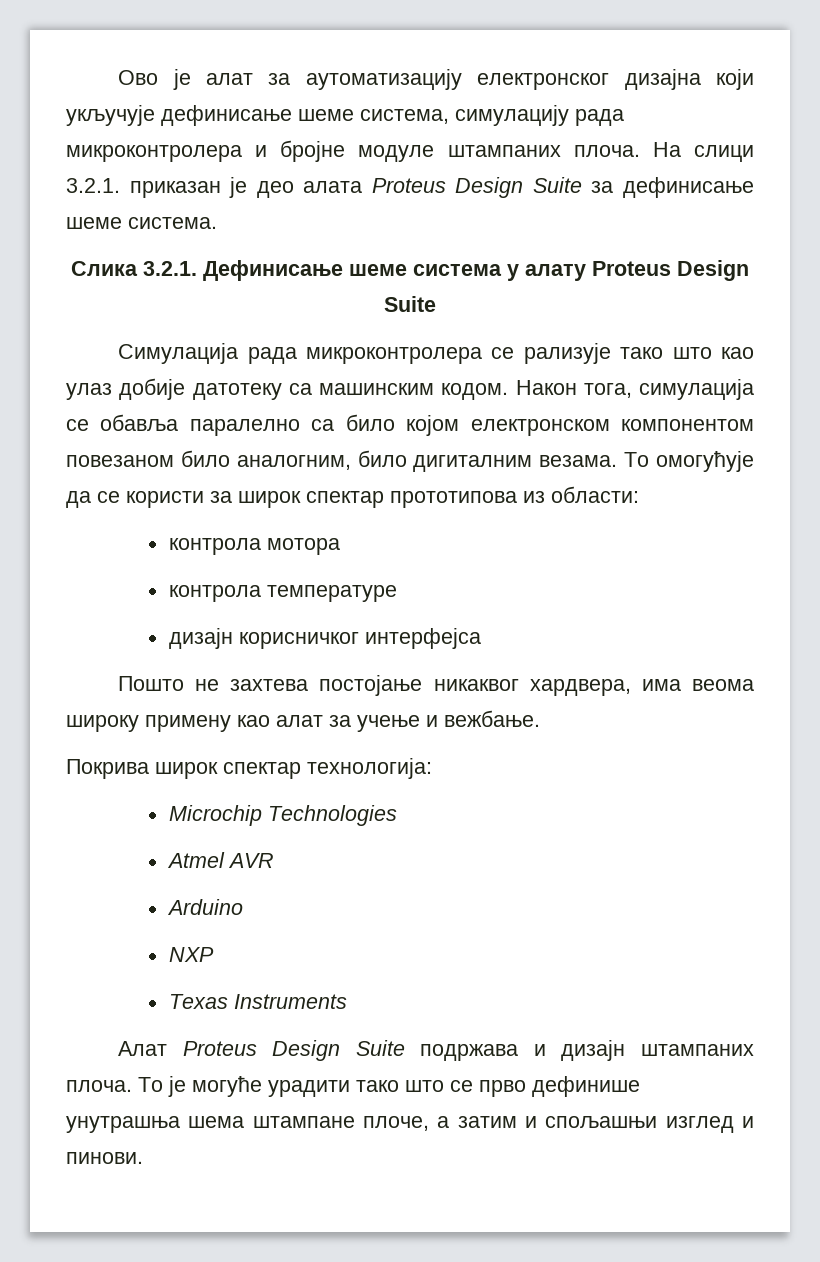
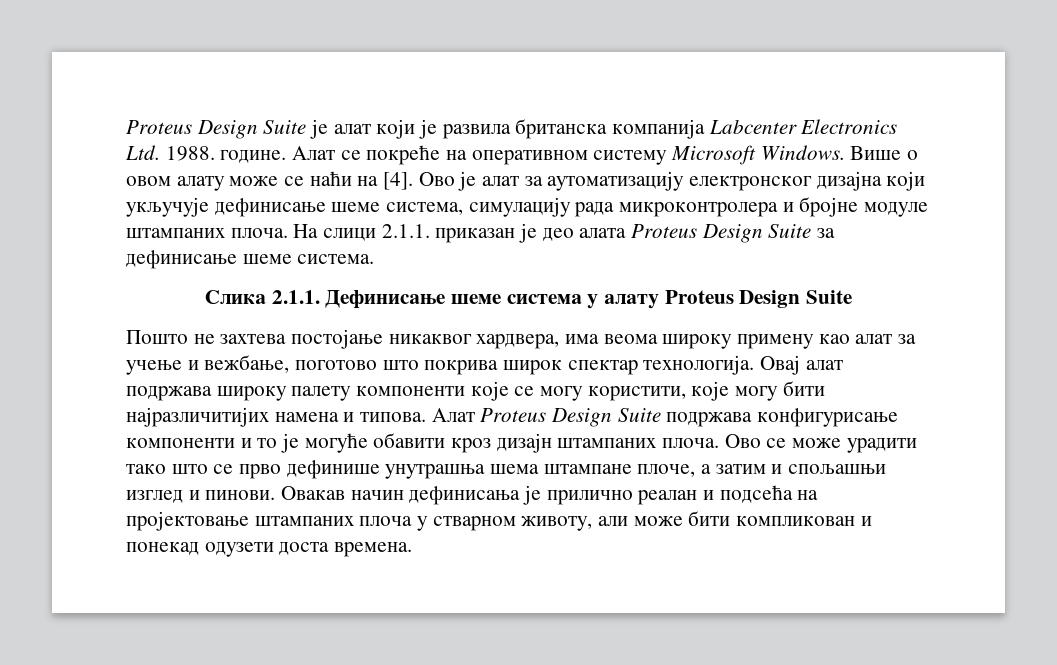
+ Proteus Design Suite је алат који је развила британска компанија Labcenter Electronics Ltd. 1988. године. Алат се покреће на оперативном систему Microsoft Windows. Више о овом алату може се наћи на [4].
- На слици 3.2.1. приказан је део алата Proteus Design Suite за дефинисање шеме система.
+ На слици 2.1.1. приказан је део алата Proteus Design Suite за дефинисање шеме система.
- Слика 3.2.1. Дефинисање шеме система у алату Proteus Design Suite
+ Слика 2.1.1. Дефинисање шеме система у алату Proteus Design Suite
- Симулација рада микроконтролера се рализује тако што као улаз добије датотеку са машинским кодом. Након тога, симулација се обавља паралелно са било којом електронском компонентом повезаном било аналогним, било дигиталним везама. То омогућује да се користи за широк спектар прототипова из области:
- контрола мотора
- контрола температуре
- дизајн корисничког интерфејса
- Пошто не захтева постојање никаквог хардвера, има веома широку примену као алат за учење и вежбање.
- Покрива широк спектар технологија:
- Microchip Technologies
- Atmel AVR
- Arduino
- NXP
- Texas Instruments
- Алат Proteus Design Suite подржава и дизајн штампаних плоча. То је могуће урадити тако што се прво дефинише унутрашња шема штампане плоче, а затим и спољашњи изглед и пинови.
+ Пошто не захтева постојање никаквог хардвера, има веома широку примену као алат за учење и вежбање, поготово што покрива широк спектар технологија. Овај алат подржава широку палету компоненти које се могу користити, које могу бити најразличитијих намена и типова. Алат Proteus Design Suite подржава конфигурисање компоненти и то је могуће обавити кроз дизајн штампаних плоча. Ово се може урадити тако што се прво дефинише унутрашња шема штампане плоче, а затим и спољашњи изглед и пинови.
+ Овакав начин дефинисања је прилично реалан и подсећа на пројектовање штампаних плоча у стварном животу, али може бити компликован и понекад одузети доста времена.

